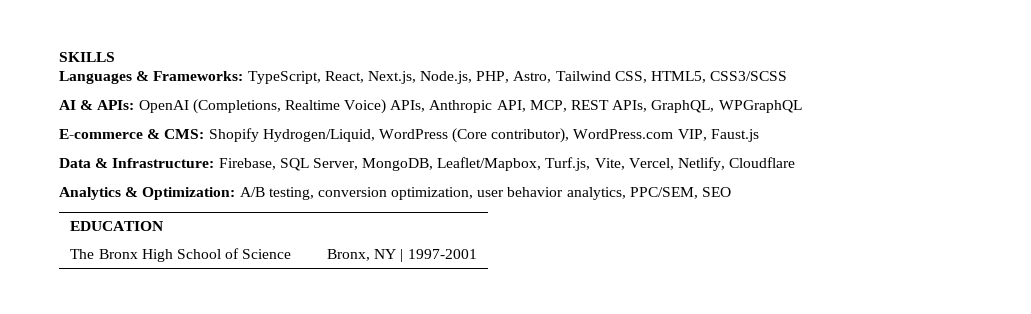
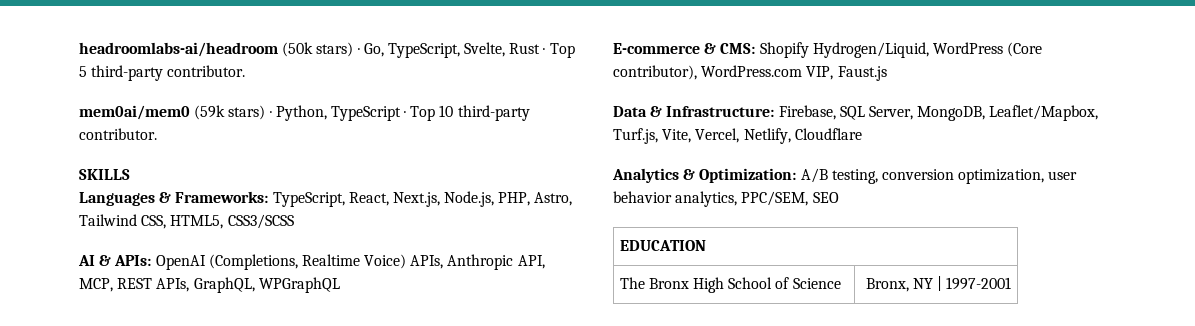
+ headroomlabs-ai/headroom (50k stars) · Go, TypeScript, Svelte, Rust · Top 5 third-party contributor.
+ mem0ai/mem0 (59k stars) · Python, TypeScript · Top 10 third-party contributor.

